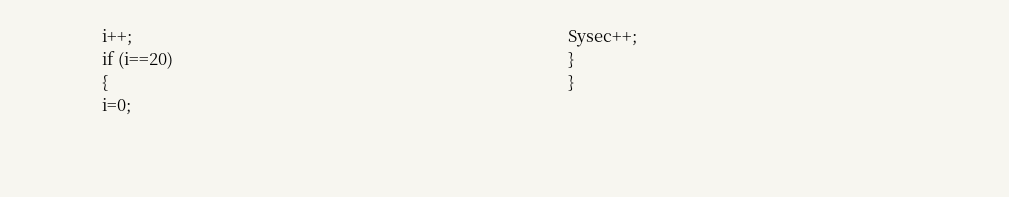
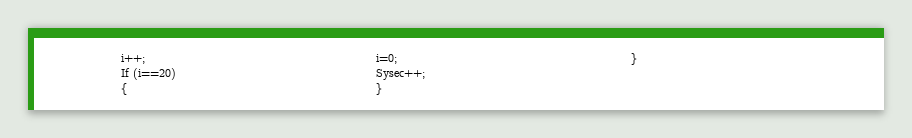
- if (i==20)
+ If (i==20)

